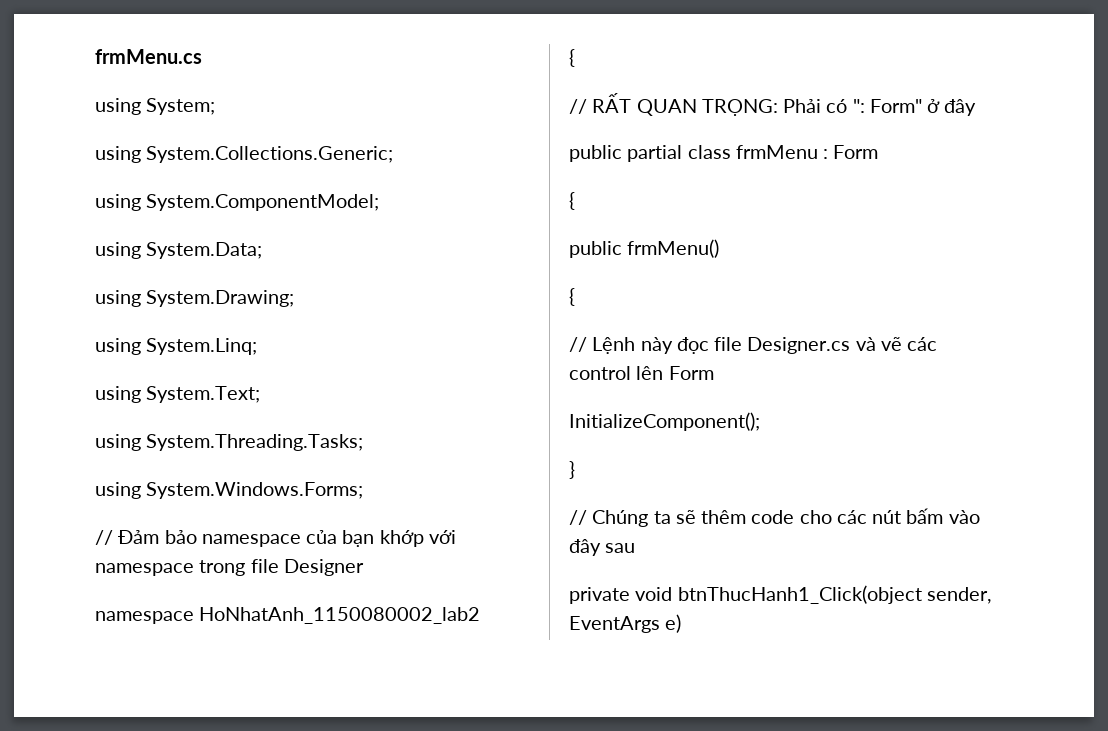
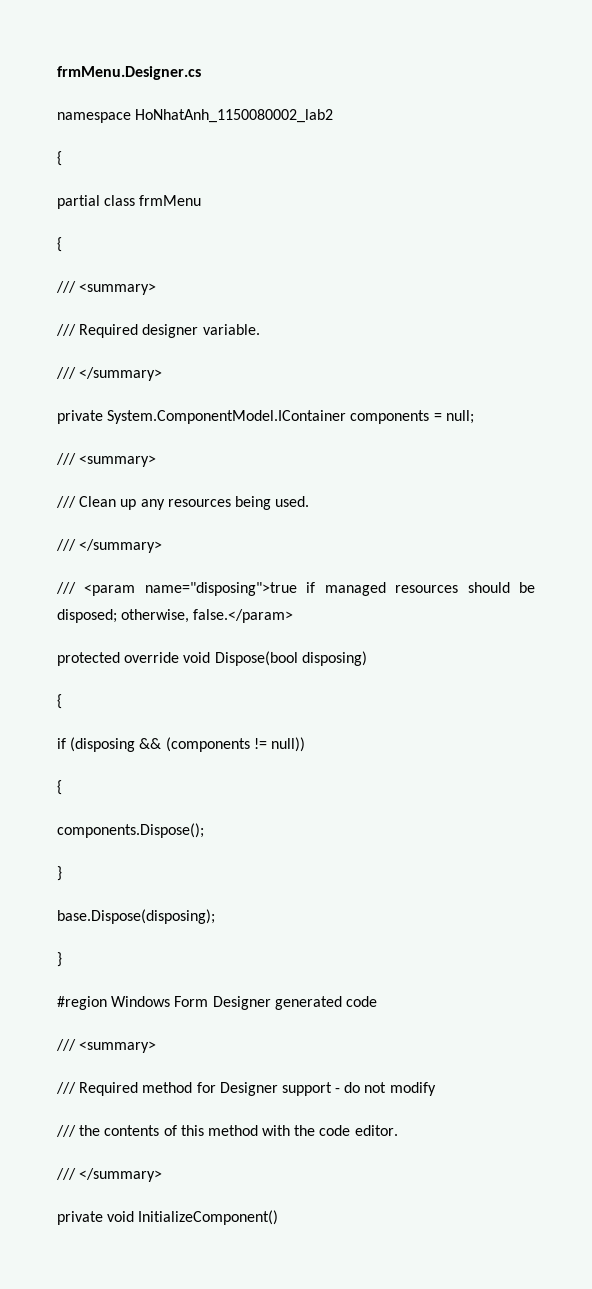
- frmMenu.cs
- using System;
- using System.Collections.Generic;
- using System.ComponentModel;
- using System.Data;
- using System.Drawing;
- using System.Linq;
- using System.Text;
- using System.Threading.Tasks;
- using System.Windows.Forms;
- // Đảm bảo namespace của bạn khớp với namespace trong file Designer
+ frmMenu.Designer.cs
  namespace HoNhatAnh_1150080002_lab2
  {
- // RẤT QUAN TRỌNG: Phải có ": Form" ở đây
- public partial class frmMenu : Form
+ partial class frmMenu
  {
- public frmMenu()
+ /// <summary>
+ /// Required designer variable.
+ /// </summary>
+ private System.ComponentModel.IContainer components = null;
+ /// <summary>
+ /// Clean up any resources being used.
+ /// </summary>
+ /// <param name="disposing">true if managed resources should be disposed; otherwise, false.</param>
+ protected override void Dispose(bool disposing)
  {
- // Lệnh này đọc file Designer.cs và vẽ các control lên Form
- InitializeComponent();
+ if (disposing && (components != null))
+ {
+ components.Dispose();
  }
- // Chúng ta sẽ thêm code cho các nút bấm vào đây sau
- private void btnThucHanh1_Click(object sender, EventArgs e)
+ base.Dispose(disposing);
+ }
+ #region Windows Form Designer generated code
+ /// <summary>
+ /// Required method for Designer support - do not modify
+ /// the contents of this method with the code editor.
+ /// </summary>
+ private void InitializeComponent()

